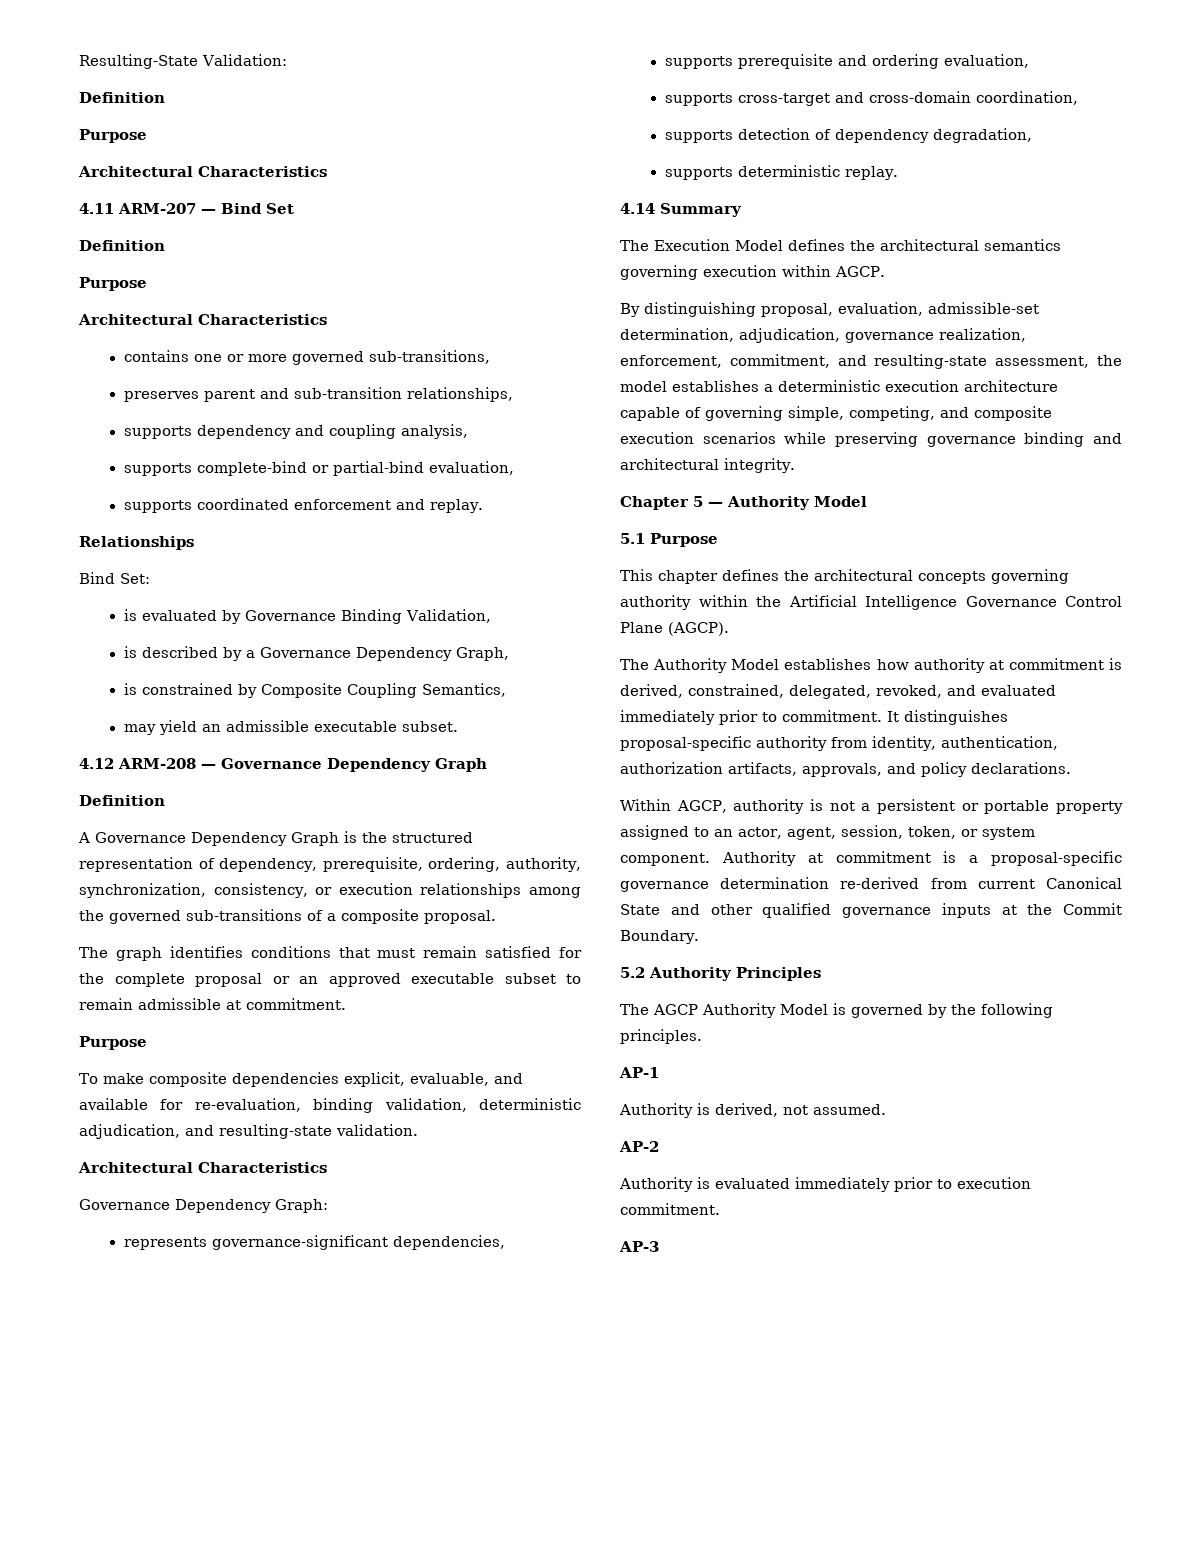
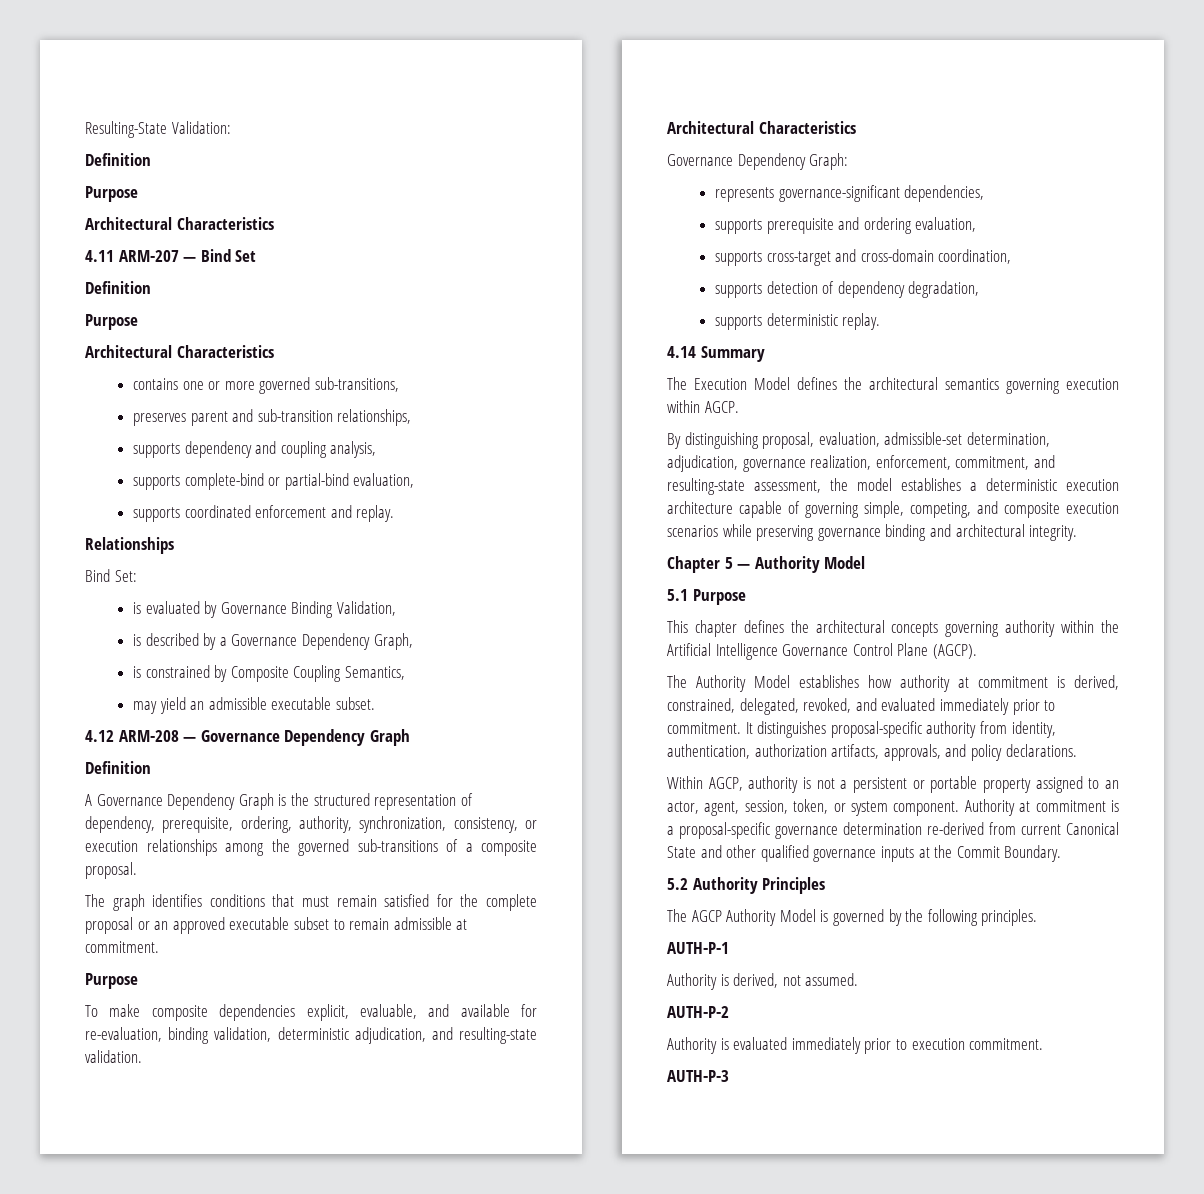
- AP-1
+ AUTH-P-1
- AP-2
+ AUTH-P-2
- AP-3
+ AUTH-P-3

